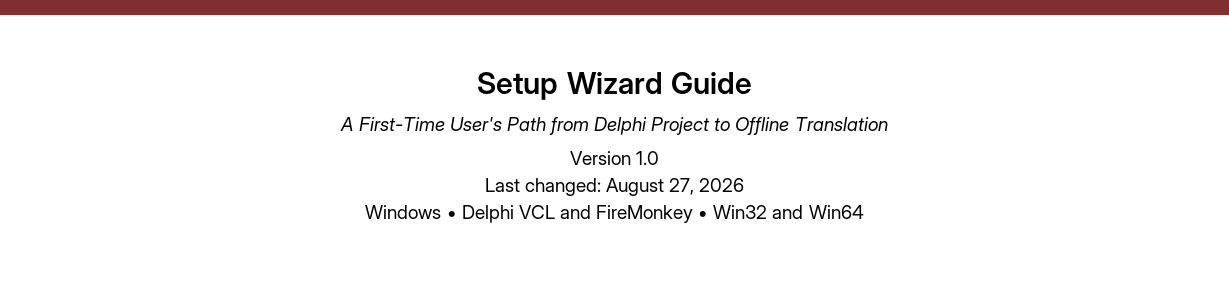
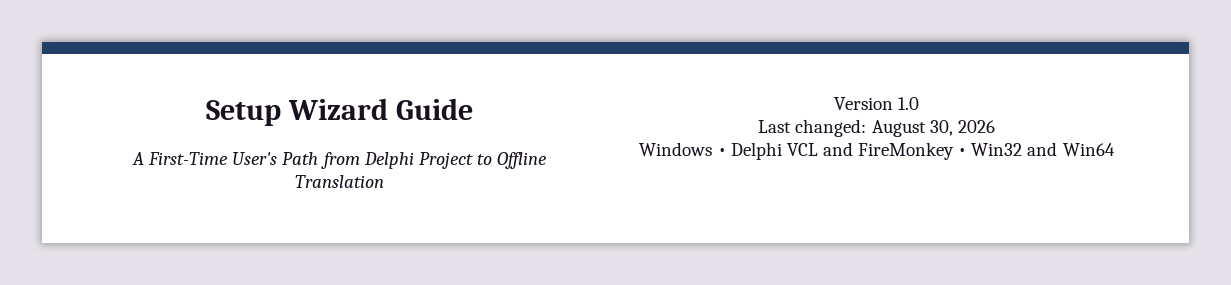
- Last changed: August 27, 2026
+ Last changed: August 30, 2026

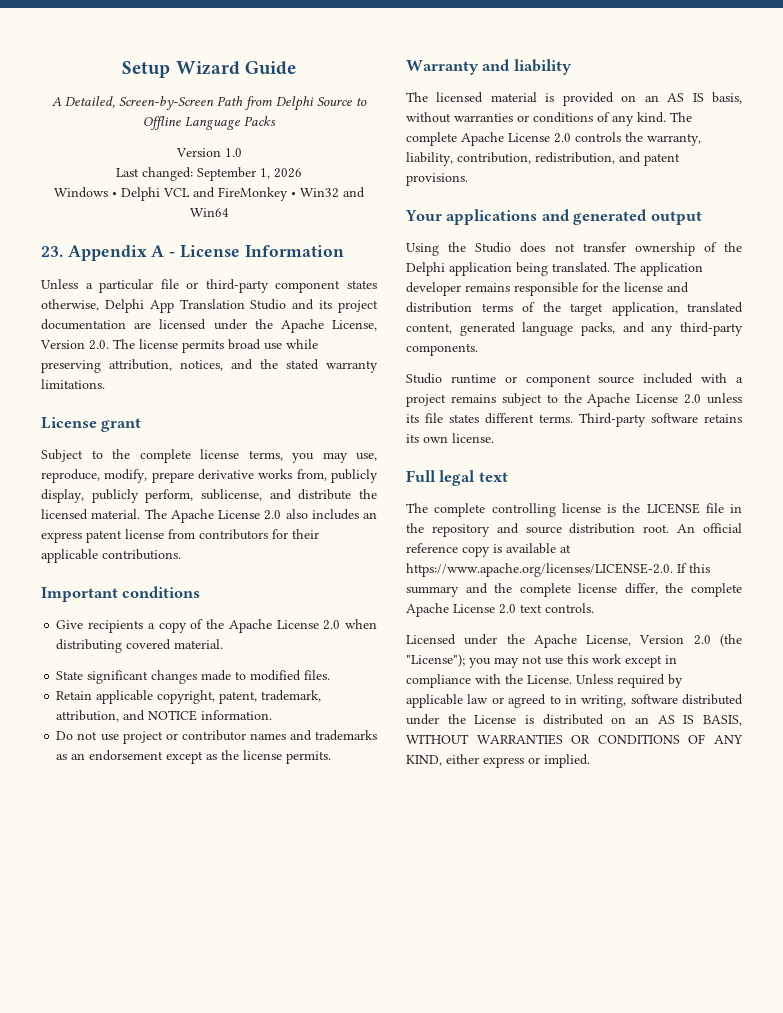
- A First-Time User's Path from Delphi Project to Offline Translation
+ A Detailed, Screen-by-Screen Path from Delphi Source to Offline Language Packs
- Last changed: August 30, 2026
+ Last changed: September 1, 2026
+ 23. Appendix A - License Information
+ Unless a particular file or third-party component states otherwise, Delphi App Translation Studio and its project documentation are licensed under the Apache License, Version 2.0. The license permits broad use while preserving attribution, notices, and the stated warranty limitations.
+ License grant
+ Subject to the complete license terms, you may use, reproduce, modify, prepare derivative works from, publicly display, publicly perform, sublicense, and distribute the licensed material. The Apache License 2.0 also includes an express patent license from contributors for their applicable contributions.
+ Important conditions
+ Give recipients a copy of the Apache License 2.0 when distributing covered material.
+ State significant changes made to modified files.
+ Retain applicable copyright, patent, trademark, attribution, and NOTICE information.
+ Do not use project or contributor names and trademarks as an endorsement except as the license permits.
+ Warranty and liability
+ The licensed material is provided on an AS IS basis, without warranties or conditions of any kind. The complete Apache License 2.0 controls the warranty, liability, contribution, redistribution, and patent provisions.
+ Your applications and generated output
+ Using the Studio does not transfer ownership of the Delphi application being translated. The application developer remains responsible for the license and distribution terms of the target application, translated content, generated language packs, and any third-party components.
+ Studio runtime or component source included with a project remains subject to the Apache License 2.0 unless its file states different terms. Third-party software retains its own license.
+ Full legal text
+ The complete controlling license is the LICENSE file in the repository and source distribution root. An official reference copy is available at https://www.apache.org/licenses/LICENSE-2.0. If this summary and the complete license differ, the complete Apache License 2.0 text controls.
+ Licensed under the Apache License, Version 2.0 (the "License"); you may not use this work except in compliance with the License. Unless required by applicable law or agreed to in writing, software distributed under the License is distributed on an AS IS BASIS, WITHOUT WARRANTIES OR CONDITIONS OF ANY KIND, either express or implied.

